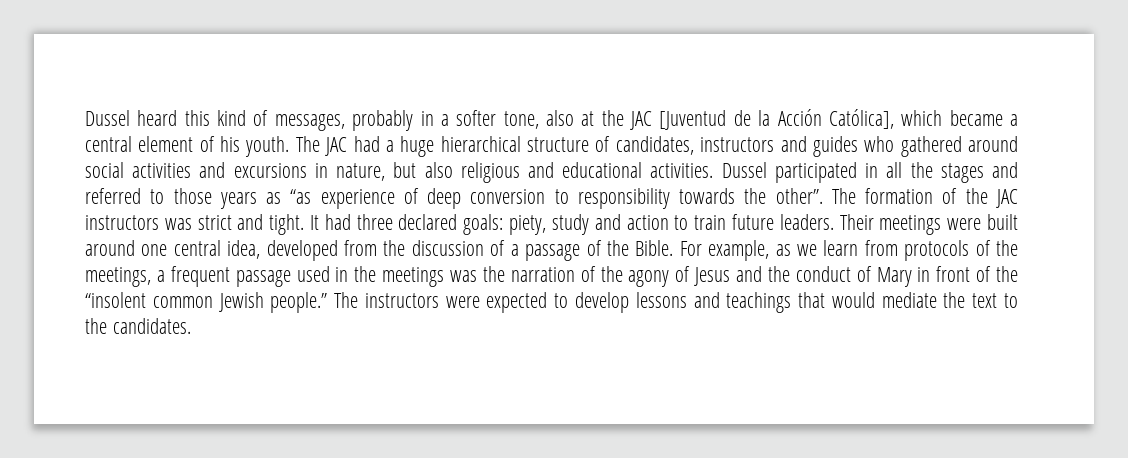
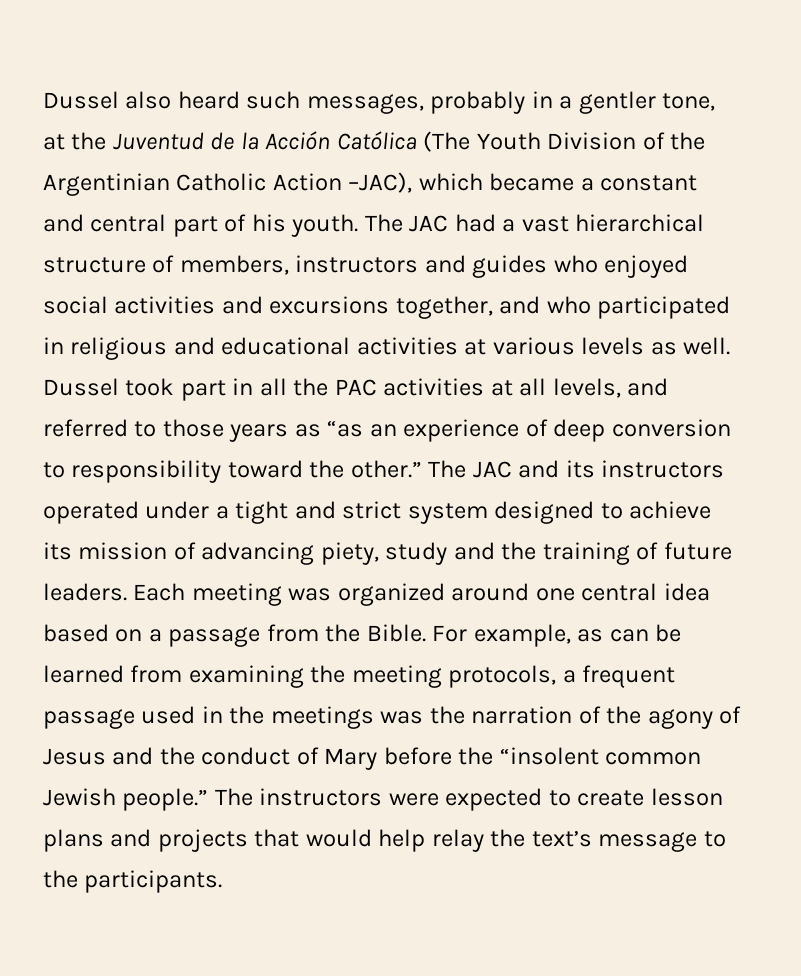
- Dussel heard this kind of messages, probably in a softer tone, also at the JAC [Juventud de la Acción Católica], which became a central element of his youth.
+ Dussel also heard such messages, probably in a gentler tone, at the Juventud de la Acción Católica (The Youth Division of the Argentinian Catholic Action –JAC), which became a constant and central part of his youth.
- The JAC had a huge hierarchical structure of candidates, instructors and guides who gathered around social activities and excursions in nature, but also religious and educational activities. Dussel participated in all the stages and referred to those years as “as experience of deep conversion to responsibility towards the other”. The formation of the JAC instructors was strict and tight. It had three declared goals: piety, study and action to train future leaders. Their meetings were built around one central idea, developed from the discussion of a passage of the Bible.
+ The JAC had a vast hierarchical structure of members, instructors and guides who enjoyed social activities and excursions together, and who participated in religious and educational activities at various levels as well. Dussel took part in all the PAC activities at all levels, and referred to those years as “as an experience of deep conversion to responsibility toward the other.” The JAC and its instructors operated under a tight and strict system designed to achieve its mission of advancing piety, study and the training of future leaders. Each meeting was organized around one central idea based on a passage from the Bible.
- For example, as we learn from protocols of the meetings, a frequent passage used in the meetings was the narration of the agony of Jesus and the conduct of Mary in front of the “insolent common Jewish people.”
+ For example, as can be learned from examining the meeting protocols, a frequent passage used in the meetings was the narration of the agony of Jesus and the conduct of Mary before the “insolent common Jewish people.”
- The instructors were expected to develop lessons and teachings that would mediate the text to the candidates.
+ The instructors were expected to create lesson plans and projects that would help relay the text’s message to the participants.

